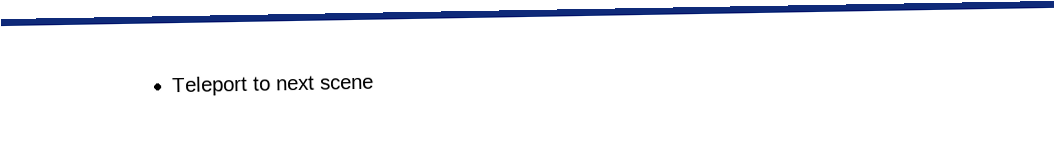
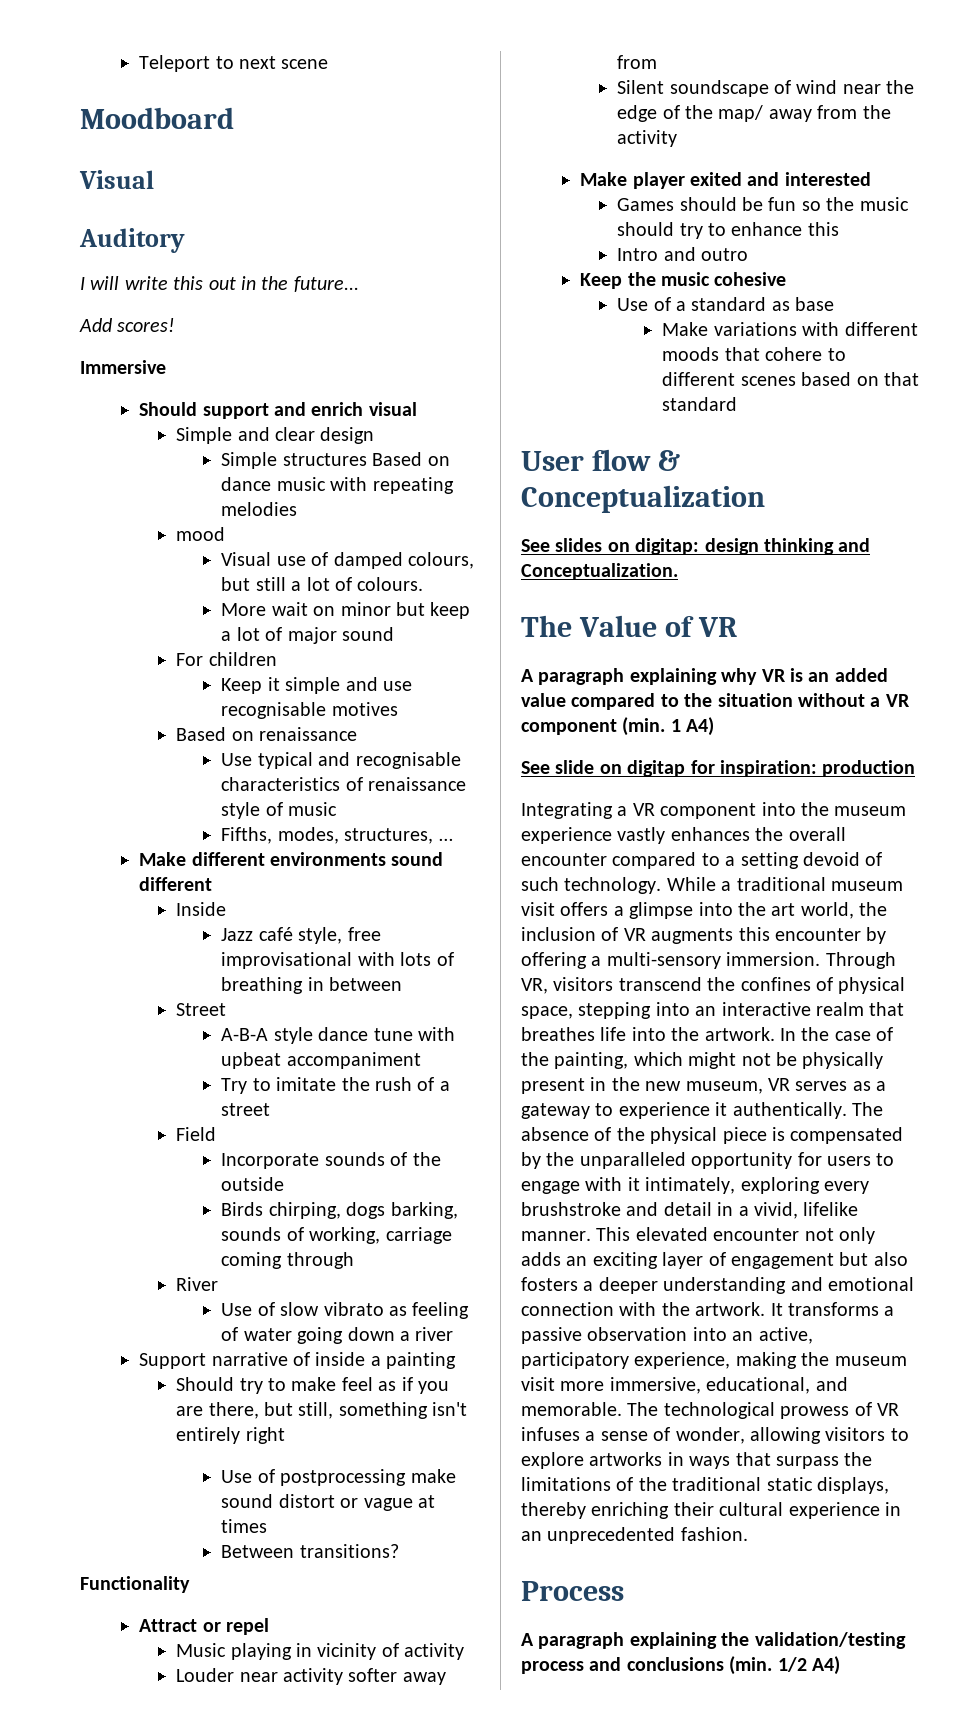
+ Moodboard
+ Visual
+ Auditory
+ I will write this out in the future...
+ Add scores!
+ Immersive
+ Should support and enrich visual
+ Simple and clear design
+ Simple structures Based on dance music with repeating melodies
+ mood
+ Visual use of damped colours, but still a lot of colours.
+ More wait on minor but keep a lot of major sound
+ For children
+ Keep it simple and use recognisable motives
+ Based on renaissance
+ Use typical and recognisable characteristics of renaissance style of music
+ Fifths, modes, structures, …
+ Make different environments sound different
+ Inside
+ Jazz café style, free improvisational with lots of breathing in between
+ Street
+ A-B-A style dance tune with upbeat accompaniment
+ Try to imitate the rush of a street
+ Field
+ Incorporate sounds of the outside
+ Birds chirping, dogs barking, sounds of working, carriage coming through
+ River
+ Use of slow vibrato as feeling of water going down a river
+ Support narrative of inside a painting
+ Should try to make feel as if you are there, but still, something isn't entirely right
+ Use of postprocessing make sound distort or vague at times
+ Between transitions?
+ Functionality
+ Attract or repel
+ Music playing in vicinity of activity
+ Louder near activity softer away from
+ Silent soundscape of wind near the edge of the map/ away from the activity
+ Make player exited and interested
+ Games should be fun so the music should try to enhance this
+ Intro and outro
+ Keep the music cohesive
+ Use of a standard as base
+ Make variations with different moods that cohere to different scenes based on that standard
+ User flow & Conceptualization
+ See slides on digitap: design thinking and Conceptualization.
+ The Value of VR
+ A paragraph explaining why VR is an added value compared to the situation without a VR component (min. 1 A4)
+ See slide on digitap for inspiration: production
+ Integrating a VR component into the museum experience vastly enhances the overall encounter compared to a setting devoid of such technology. While a traditional museum visit offers a glimpse into the art world, the inclusion of VR augments this encounter by offering a multi-sensory immersion. Through VR, visitors transcend the confines of physical space, stepping into an interactive realm that breathes life into the artwork. In the case of the painting, which might not be physically present in the new museum, VR serves as a gateway to experience it authentically. The absence of the physical piece is compensated by the unparalleled opportunity for users to engage with it intimately, exploring every brushstroke and detail in a vivid, lifelike manner. This elevated encounter not only adds an exciting layer of engagement but also fosters a deeper understanding and emotional connection with the artwork. It transforms a passive observation into an active, participatory experience, making the museum visit more immersive, educational, and memorable. The technological prowess of VR infuses a sense of wonder, allowing visitors to explore artworks in ways that surpass the limitations of the traditional static displays, thereby enriching their cultural experience in an unprecedented fashion.
+ Process
+ A paragraph explaining the validation/testing process and conclusions (min. 1/2 A4)

